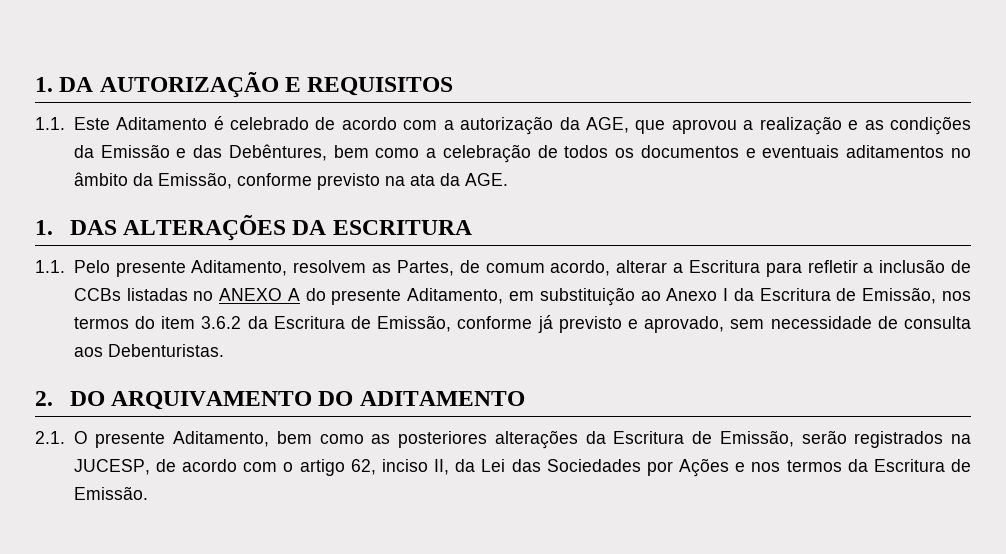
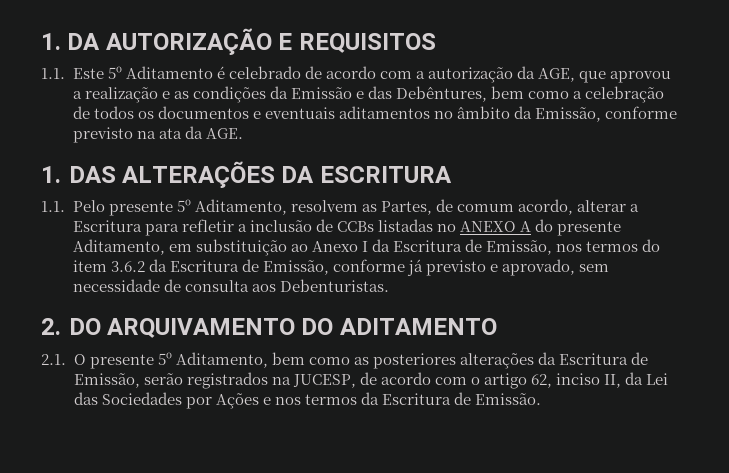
- 1.1. Este Aditamento é celebrado de acordo com a autorização da AGE, que aprovou a realização e as condições da Emissão e das Debêntures, bem como a celebração de todos os documentos e eventuais aditamentos no âmbito da Emissão, conforme previsto na ata da AGE.
+ 1.1. Este 5º Aditamento é celebrado de acordo com a autorização da AGE, que aprovou a realização e as condições da Emissão e das Debêntures, bem como a celebração de todos os documentos e eventuais aditamentos no âmbito da Emissão, conforme previsto na ata da AGE.
- 1.1. Pelo presente Aditamento, resolvem as Partes, de comum acordo, alterar a Escritura para refletir a inclusão de CCBs listadas no ANEXO A do presente Aditamento, em substituição ao Anexo I da Escritura de Emissão, nos termos do item 3.6.2 da Escritura de Emissão, conforme já previsto e aprovado, sem necessidade de consulta aos Debenturistas.
+ 1.1. Pelo presente 5º Aditamento, resolvem as Partes, de comum acordo, alterar a Escritura para refletir a inclusão de CCBs listadas no ANEXO A do presente Aditamento, em substituição ao Anexo I da Escritura de Emissão, nos termos do item 3.6.2 da Escritura de Emissão, conforme já previsto e aprovado, sem necessidade de consulta aos Debenturistas.
- 2.1. O presente Aditamento, bem como as posteriores alterações da Escritura de Emissão, serão registrados na JUCESP, de acordo com o artigo 62, inciso II, da Lei das Sociedades por Ações e nos termos da Escritura de Emissão.
+ 2.1. O presente 5º Aditamento, bem como as posteriores alterações da Escritura de Emissão, serão registrados na JUCESP, de acordo com o artigo 62, inciso II, da Lei das Sociedades por Ações e nos termos da Escritura de Emissão.

